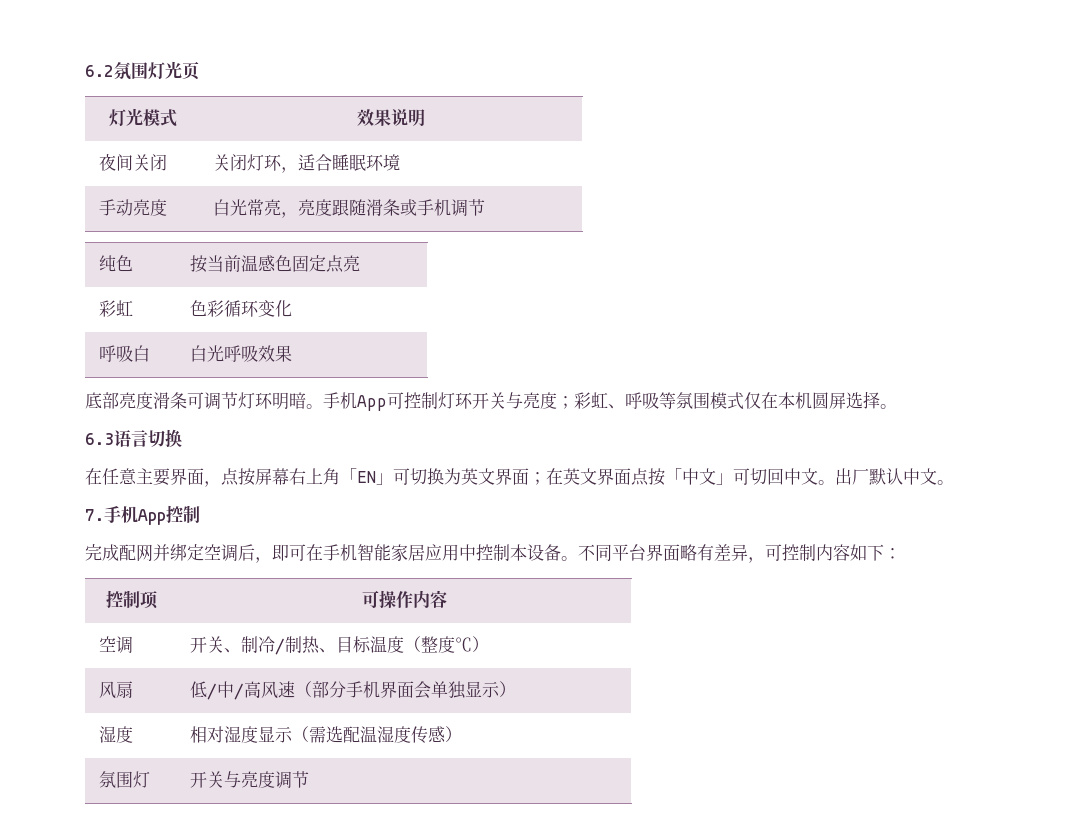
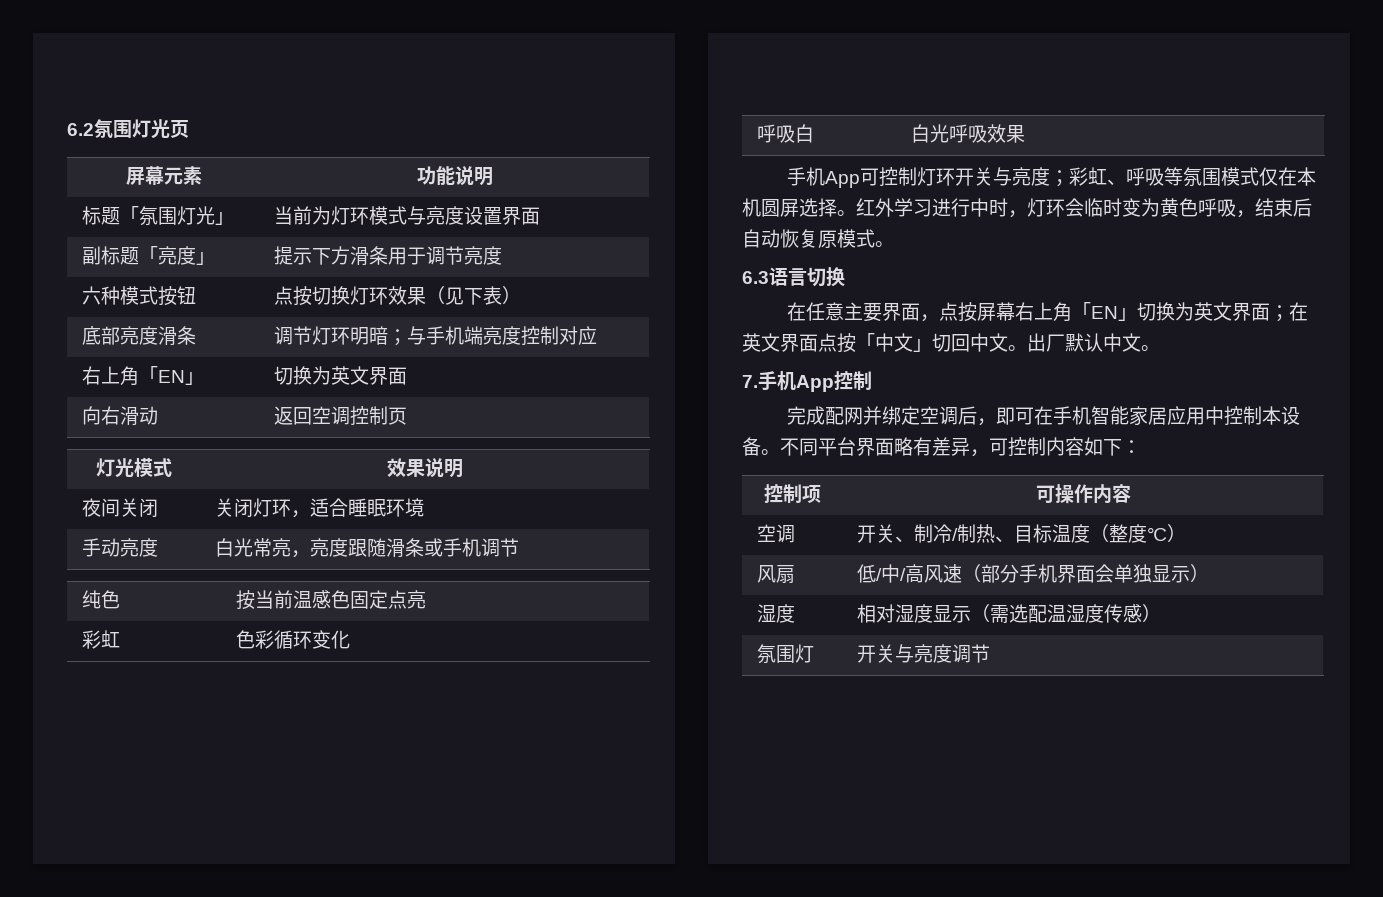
+ 屏幕元素 | 功能说明
+ 标题「氛围灯光」 | 当前为灯环模式与亮度设置界面
+ 副标题「亮度」 | 提示下方滑条用于调节亮度
+ 六种模式按钮 | 点按切换灯环效果（见下表）
+ 底部亮度滑条 | 调节灯环明暗；与手机端亮度控制对应
+ 右上角「EN」 | 切换为英文界面
+ 向右滑动 | 返回空调控制页
- 底部亮度滑条可调节灯环明暗。
+ 红外学习进行中时，灯环会临时变为黄色呼吸，结束后自动恢复原模式。
- 在任意主要界面，点按屏幕右上角「EN」可切换为英文界面；在英文界面点按「中文」可切回中文。
+ 在任意主要界面，点按屏幕右上角「EN」切换为英文界面；在英文界面点按「中文」切回中文。

